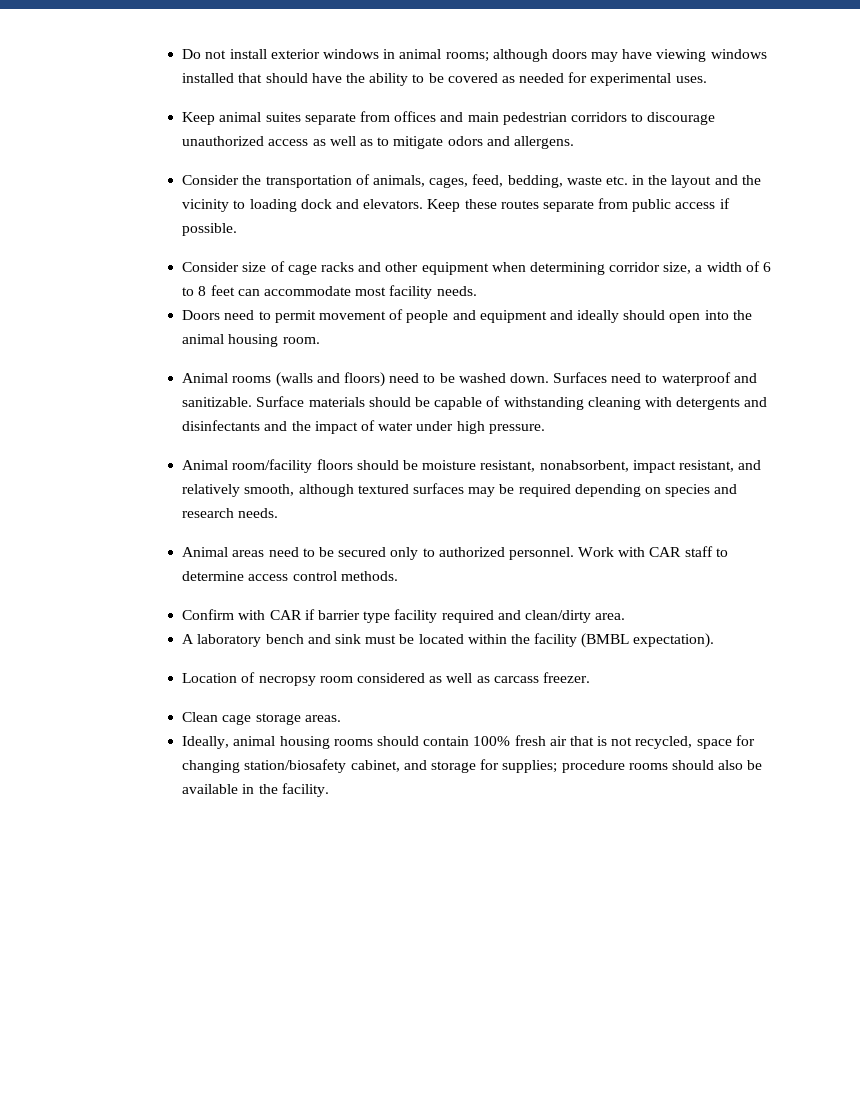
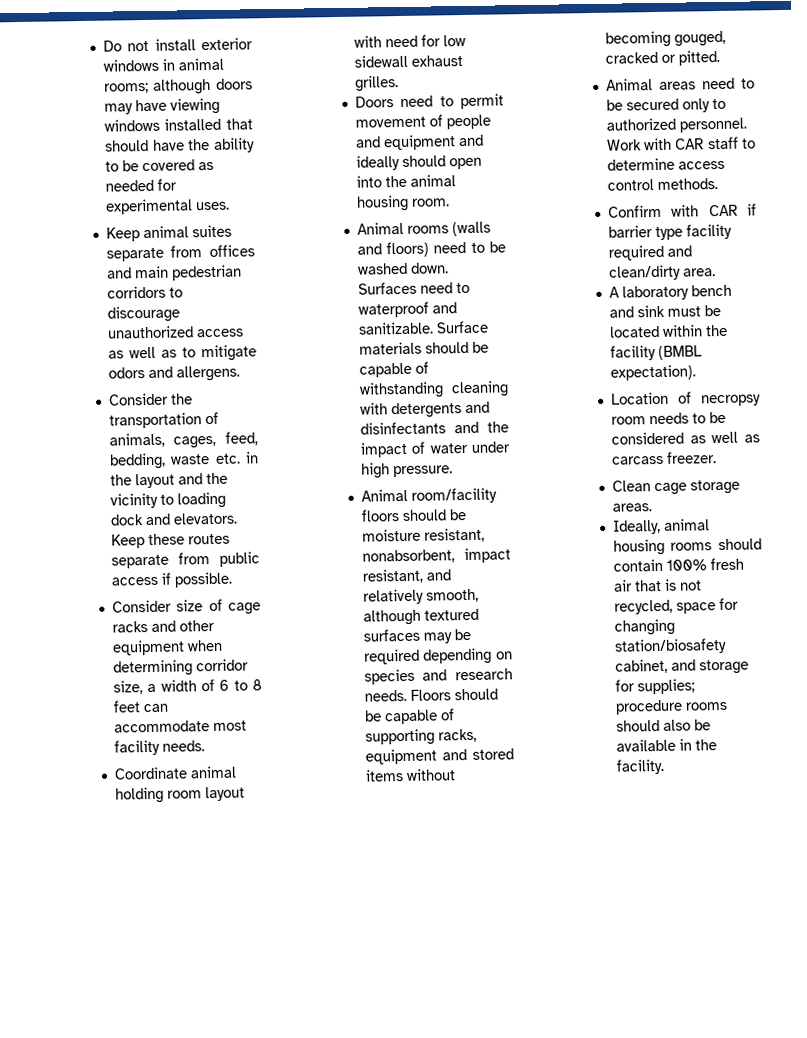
+ Coordinate animal holding room layout with need for low sidewall exhaust grilles.
+ Floors should be capable of supporting racks, equipment and stored items without becoming gouged, cracked or pitted.
- Location of necropsy room considered as well as carcass freezer.
+ Location of necropsy room needs to be considered as well as carcass freezer.

